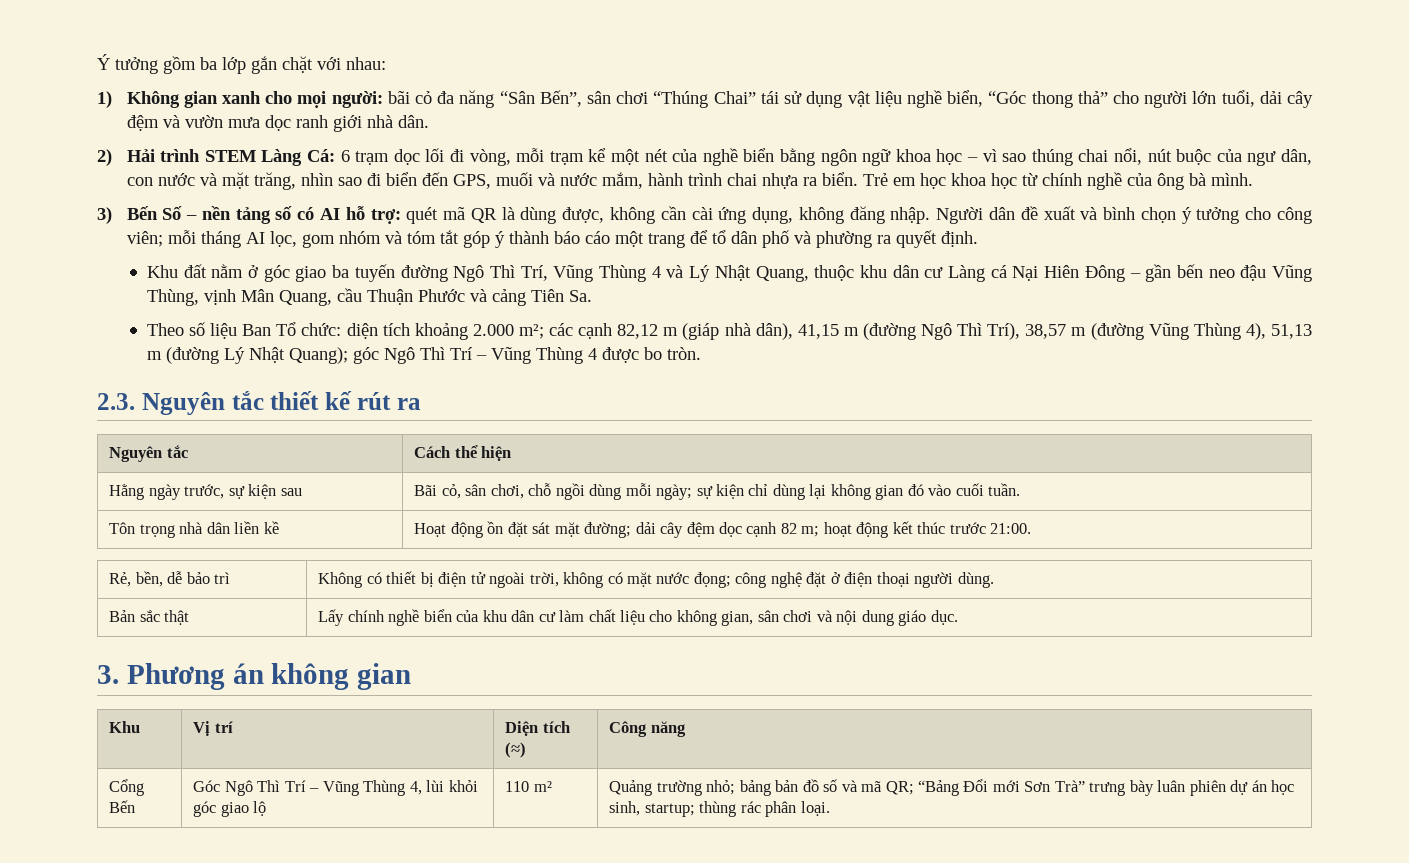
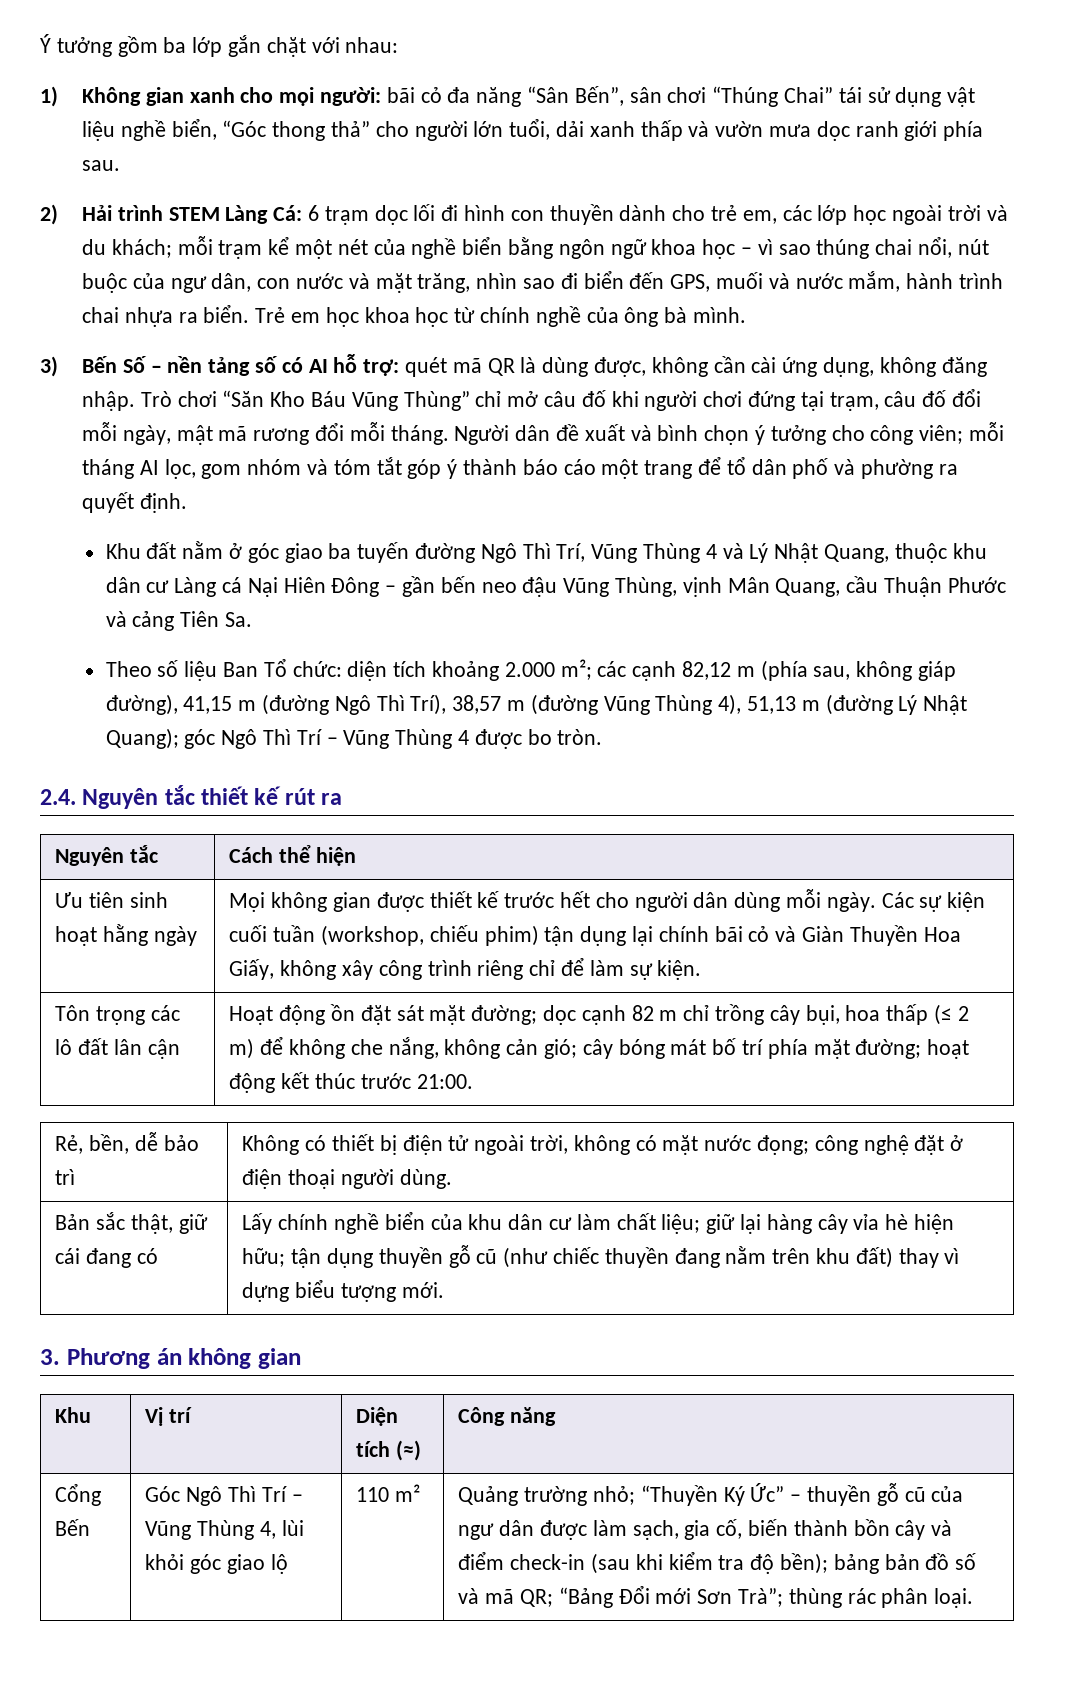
- 1) Không gian xanh cho mọi người: bãi cỏ đa năng “Sân Bến”, sân chơi “Thúng Chai” tái sử dụng vật liệu nghề biển, “Góc thong thả” cho người lớn tuổi, dải cây đệm và vườn mưa dọc ranh giới nhà dân.
+ 1) Không gian xanh cho mọi người: bãi cỏ đa năng “Sân Bến”, sân chơi “Thúng Chai” tái sử dụng vật liệu nghề biển, “Góc thong thả” cho người lớn tuổi, dải xanh thấp và vườn mưa dọc ranh giới phía sau.
- 2) Hải trình STEM Làng Cá: 6 trạm dọc lối đi vòng, mỗi trạm kể một nét của nghề biển bằng ngôn ngữ khoa học – vì sao thúng chai nổi, nút buộc của ngư dân, con nước và mặt trăng, nhìn sao đi biển đến GPS, muối và nước mắm, hành trình chai nhựa ra biển.
+ 2) Hải trình STEM Làng Cá: 6 trạm dọc lối đi hình con thuyền dành cho trẻ em, các lớp học ngoài trời và du khách; mỗi trạm kể một nét của nghề biển bằng ngôn ngữ khoa học – vì sao thúng chai nổi, nút buộc của ngư dân, con nước và mặt trăng, nhìn sao đi biển đến GPS, muối và nước mắm, hành trình chai nhựa ra biển.
+ Trò chơi “Săn Kho Báu Vũng Thùng” chỉ mở câu đố khi người chơi đứng tại trạm, câu đố đổi mỗi ngày, mật mã rương đổi mỗi tháng.
- Theo số liệu Ban Tổ chức: diện tích khoảng 2.000 m²; các cạnh 82,12 m (giáp nhà dân), 41,15 m (đường Ngô Thì Trí), 38,57 m (đường Vũng Thùng 4), 51,13 m (đường Lý Nhật Quang); góc Ngô Thì Trí – Vũng Thùng 4 được bo tròn.
+ Theo số liệu Ban Tổ chức: diện tích khoảng 2.000 m²; các cạnh 82,12 m (phía sau, không giáp đường), 41,15 m (đường Ngô Thì Trí), 38,57 m (đường Vũng Thùng 4), 51,13 m (đường Lý Nhật Quang); góc Ngô Thì Trí – Vũng Thùng 4 được bo tròn.
- 2.3. Nguyên tắc thiết kế rút ra
+ 2.4. Nguyên tắc thiết kế rút ra
- Hằng ngày trước, sự kiện sau | Bãi cỏ, sân chơi, chỗ ngồi dùng mỗi ngày; sự kiện chỉ dùng lại không gian đó vào cuối tuần.
- Tôn trọng nhà dân liền kề | Hoạt động ồn đặt sát mặt đường; dải cây đệm dọc cạnh 82 m; hoạt động kết thúc trước 21:00.
+ Ưu tiên sinh hoạt hằng ngày | Mọi không gian được thiết kế trước hết cho người dân dùng mỗi ngày. Các sự kiện cuối tuần (workshop, chiếu phim) tận dụng lại chính bãi cỏ và Giàn Thuyền Hoa Giấy, không xây công trình riêng chỉ để làm sự kiện.
+ Tôn trọng các lô đất lân cận | Hoạt động ồn đặt sát mặt đường; dọc cạnh 82 m chỉ trồng cây bụi, hoa thấp (≤ 2 m) để không che nắng, không cản gió; cây bóng mát bố trí phía mặt đường; hoạt động kết thúc trước 21:00.
- Bản sắc thật
+ Bản sắc thật, giữ cái đang có
- Lấy chính nghề biển của khu dân cư làm chất liệu cho không gian, sân chơi và nội dung giáo dục.
+ Lấy chính nghề biển của khu dân cư làm chất liệu; giữ lại hàng cây vỉa hè hiện hữu; tận dụng thuyền gỗ cũ (như chiếc thuyền đang nằm trên khu đất) thay vì dựng biểu tượng mới.
- Quảng trường nhỏ; bảng bản đồ số và mã QR; “Bảng Đổi mới Sơn Trà” trưng bày luân phiên dự án học sinh, startup; thùng rác phân loại.
+ Quảng trường nhỏ; “Thuyền Ký Ức” – thuyền gỗ cũ của ngư dân được làm sạch, gia cố, biến thành bồn cây và điểm check-in (sau khi kiểm tra độ bền); bảng bản đồ số và mã QR; “Bảng Đổi mới Sơn Trà”; thùng rác phân loại.

